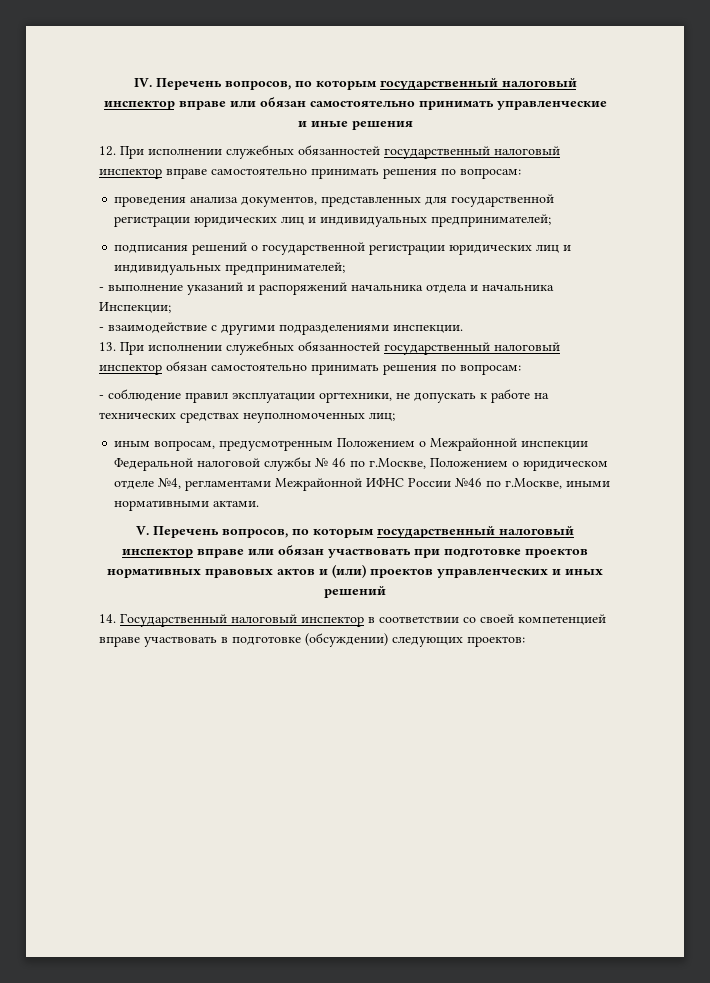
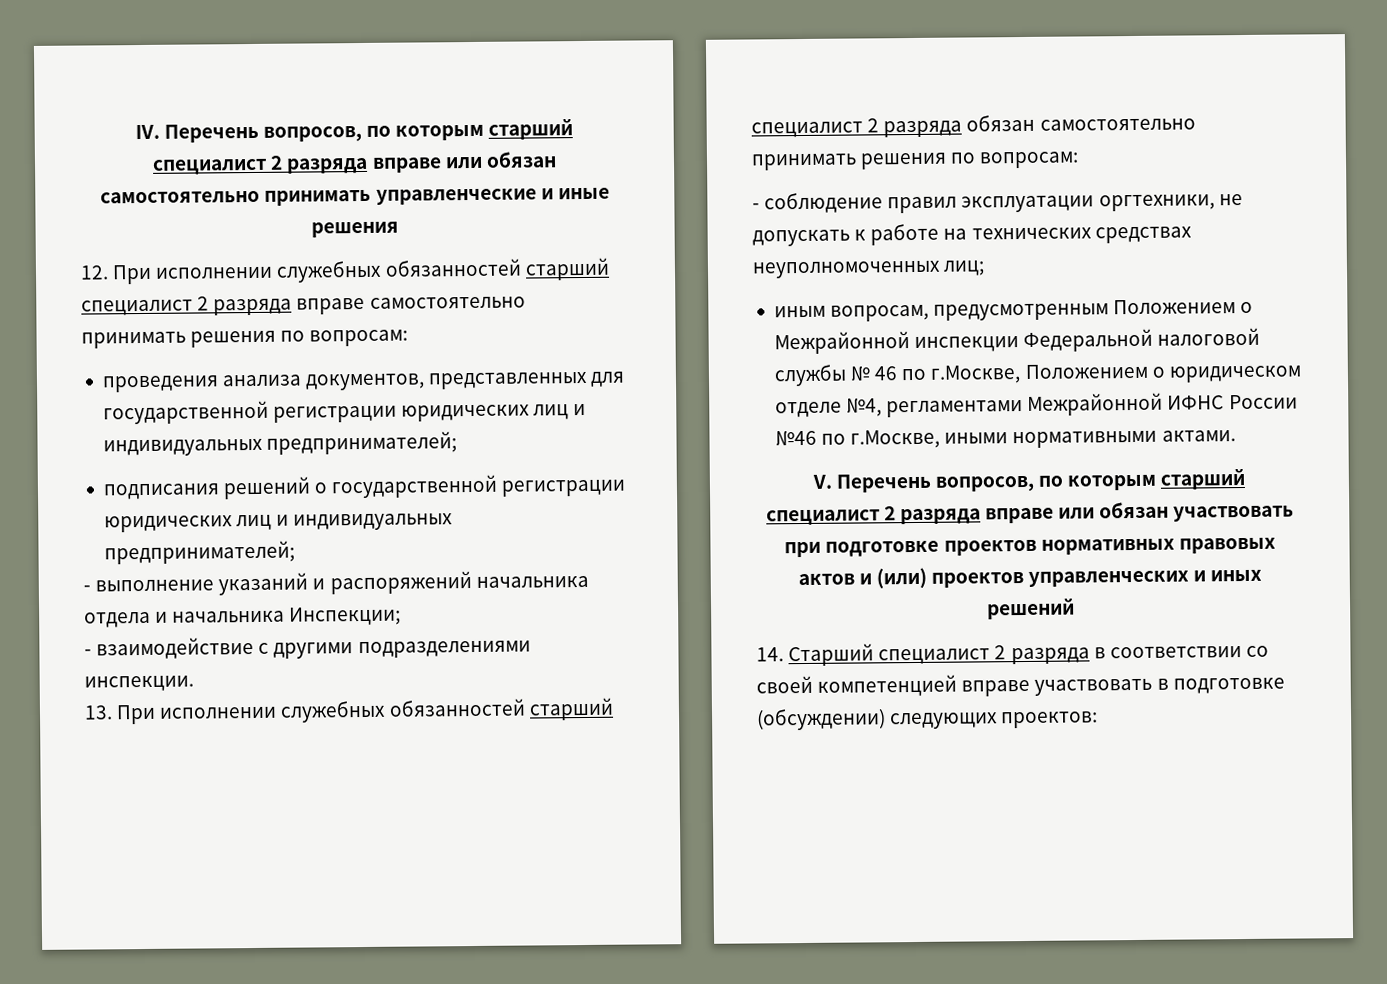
- IV. Перечень вопросов, по которым государственный налоговый инспектор вправе или обязан самостоятельно принимать управленческие и иные решения
+ IV. Перечень вопросов, по которым старший специалист 2 разряда вправе или обязан самостоятельно принимать управленческие и иные решения
- 12. При исполнении служебных обязанностей государственный налоговый инспектор вправе самостоятельно принимать решения по вопросам:
+ 12. При исполнении служебных обязанностей старший специалист 2 разряда вправе самостоятельно принимать решения по вопросам:
- 13. При исполнении служебных обязанностей государственный налоговый инспектор обязан самостоятельно принимать решения по вопросам:
+ 13. При исполнении служебных обязанностей старший специалист 2 разряда обязан самостоятельно принимать решения по вопросам:
- V. Перечень вопросов, по которым государственный налоговый инспектор вправе или обязан участвовать при подготовке проектов нормативных правовых актов и (или) проектов управленческих и иных решений
+ V. Перечень вопросов, по которым старший специалист 2 разряда вправе или обязан участвовать при подготовке проектов нормативных правовых актов и (или) проектов управленческих и иных решений
- 14. Государственный налоговый инспектор в соответствии со своей компетенцией вправе участвовать в подготовке (обсуждении) следующих проектов:
+ 14. Старший специалист 2 разряда в соответствии со своей компетенцией вправе участвовать в подготовке (обсуждении) следующих проектов:

